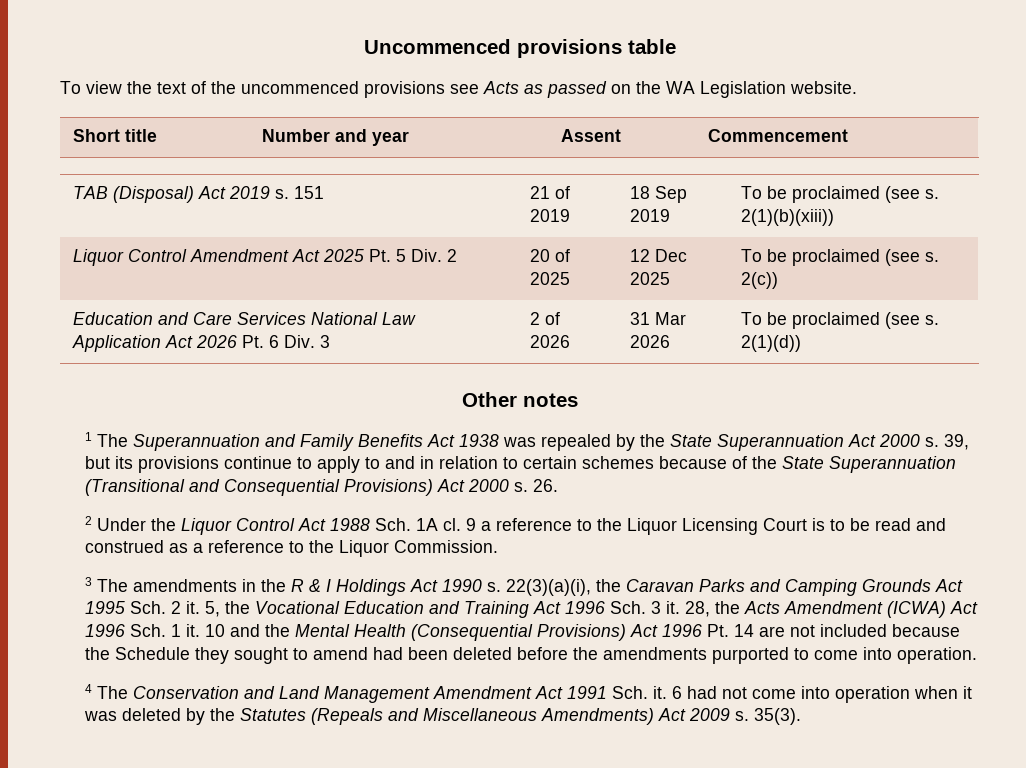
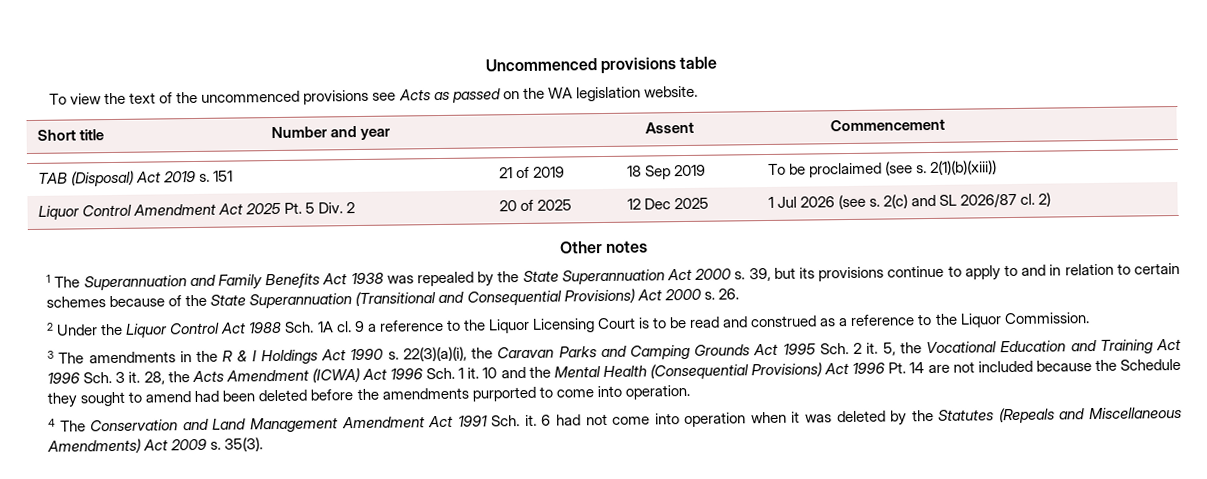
- To view the text of the uncommenced provisions see Acts as passed on the WA Legislation website.
+ To view the text of the uncommenced provisions see Acts as passed on the WA legislation website.
- Liquor Control Amendment Act 2025 Pt. 5 Div. 2 | 20 of 2025 | 12 Dec 2025 | To be proclaimed (see s. 2(c))
- Education and Care Services National Law Application Act 2026 Pt. 6 Div. 3 | 2 of 2026 | 31 Mar 2026 | To be proclaimed (see s. 2(1)(d))
+ Liquor Control Amendment Act 2025 Pt. 5 Div. 2 | 20 of 2025 | 12 Dec 2025 | 1 Jul 2026 (see s. 2(c) and SL 2026/87 cl. 2)

